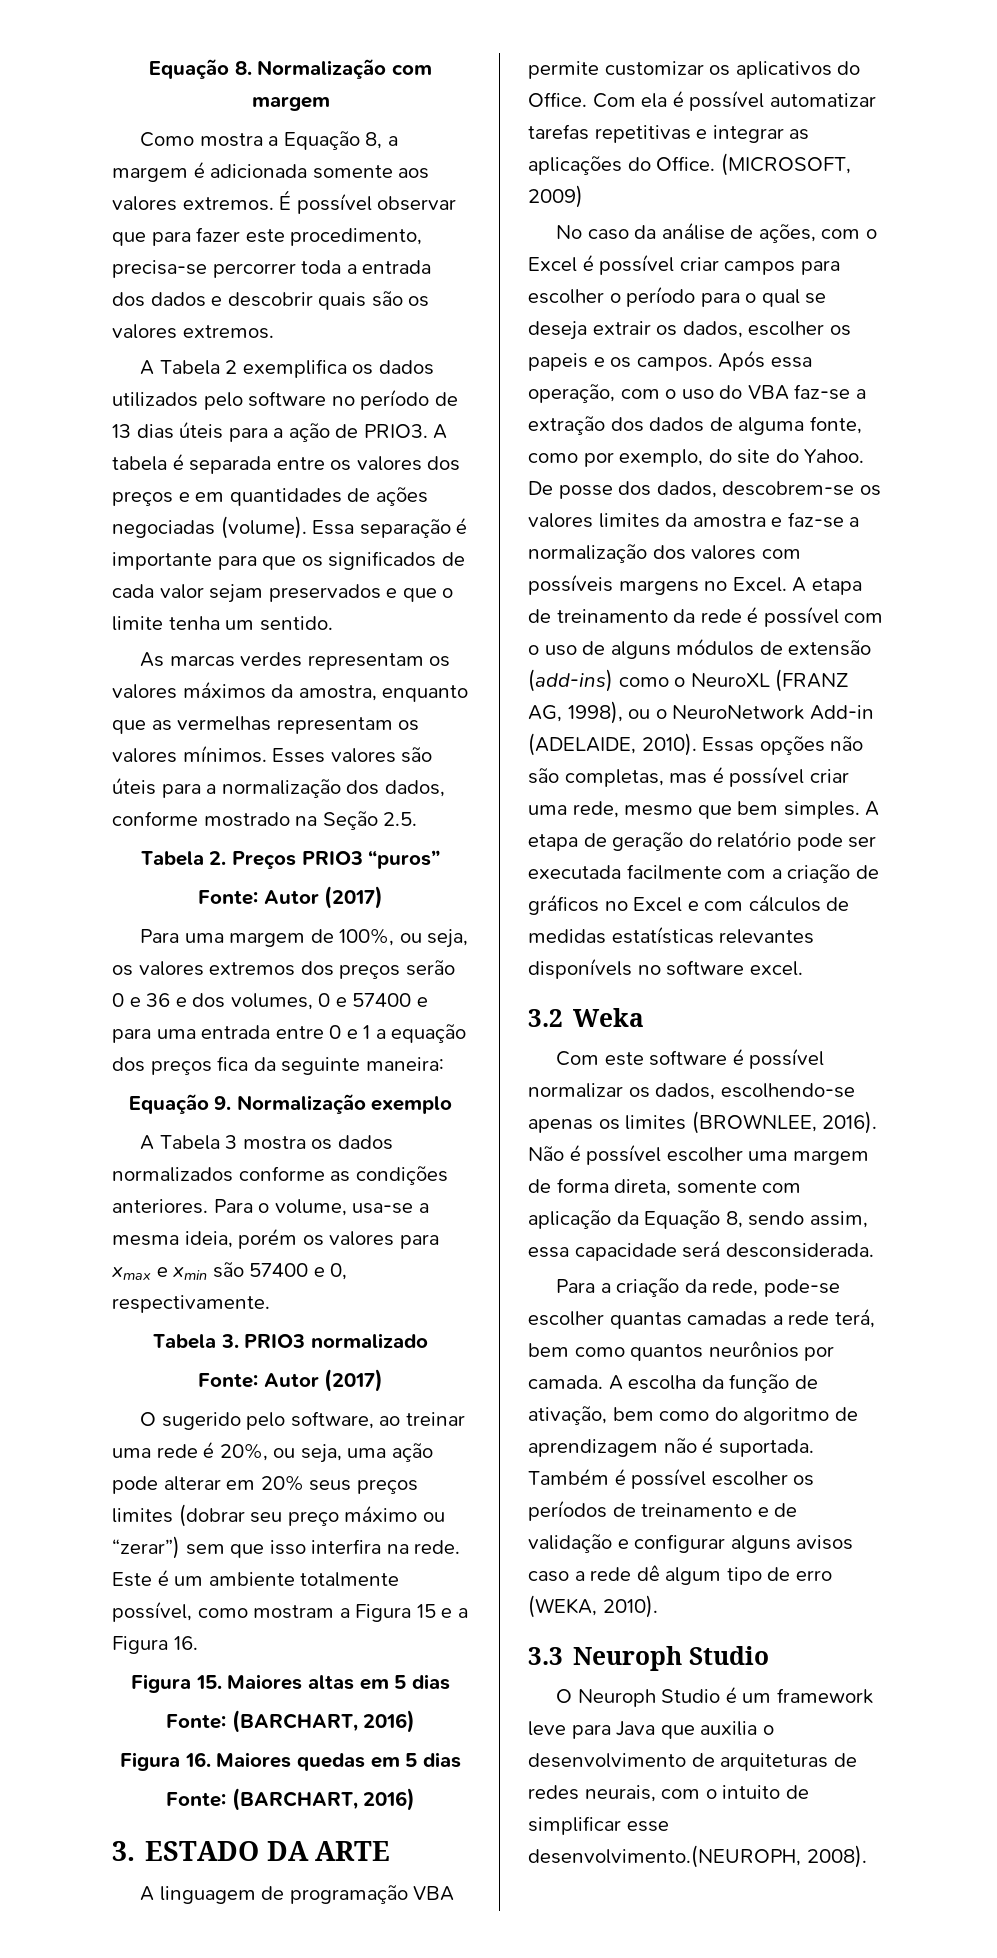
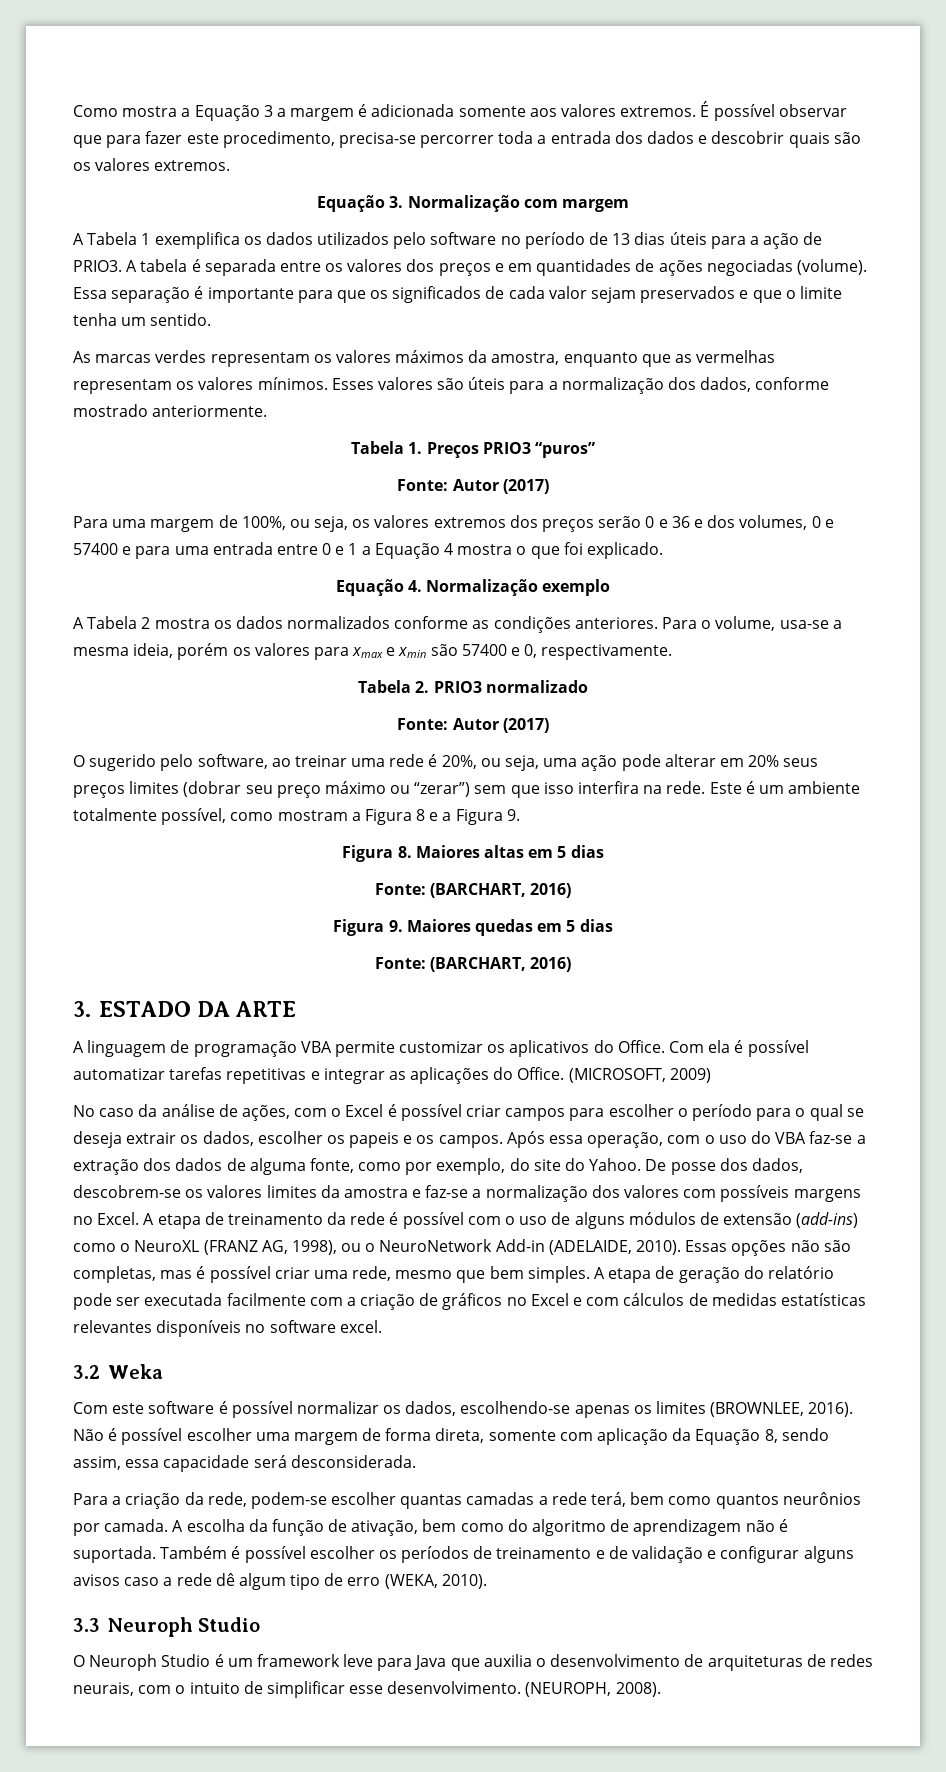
- Equação 8. Normalização com margem
- Como mostra a Equação 8, a margem é adicionada somente aos valores extremos.
+ Como mostra a Equação 3 a margem é adicionada somente aos valores extremos.
- A Tabela 2 exemplifica os dados utilizados pelo software no período de 13 dias úteis para a ação de PRIO3.
+ Equação 3. Normalização com margem
+ A Tabela 1 exemplifica os dados utilizados pelo software no período de 13 dias úteis para a ação de PRIO3.
- Esses valores são úteis para a normalização dos dados, conforme mostrado na Seção 2.5.
- Tabela 2. Preços PRIO3 “puros”
+ Esses valores são úteis para a normalização dos dados, conforme mostrado anteriormente.
+ Tabela 1. Preços PRIO3 “puros”
- Para uma margem de 100%, ou seja, os valores extremos dos preços serão 0 e 36 e dos volumes, 0 e 57400 e para uma entrada entre 0 e 1 a equação dos preços fica da seguinte maneira:
- Equação 9. Normalização exemplo
+ Para uma margem de 100%, ou seja, os valores extremos dos preços serão 0 e 36 e dos volumes, 0 e 57400 e para uma entrada entre 0 e 1 a Equação 4 mostra o que foi explicado.
+ Equação 4. Normalização exemplo
- A Tabela 3 mostra os dados normalizados conforme as condições anteriores.
+ A Tabela 2 mostra os dados normalizados conforme as condições anteriores.
- Tabela 3. PRIO3 normalizado
+ Tabela 2. PRIO3 normalizado
- Este é um ambiente totalmente possível, como mostram a Figura 15 e a Figura 16.
- Figura 15. Maiores altas em 5 dias
+ Este é um ambiente totalmente possível, como mostram a Figura 8 e a Figura 9.
+ Figura 8. Maiores altas em 5 dias
- Figura 16. Maiores quedas em 5 dias
+ Figura 9. Maiores quedas em 5 dias
- A etapa de geração do relatório pode ser executada facilmente com a criação de gráficos no Excel e com cálculos de medidas estatísticas relevantes disponívels no software excel.
+ A etapa de geração do relatório pode ser executada facilmente com a criação de gráficos no Excel e com cálculos de medidas estatísticas relevantes disponíveis no software excel.
- Para a criação da rede, pode-se escolher quantas camadas a rede terá, bem como quantos neurônios por camada.
+ Para a criação da rede, podem-se escolher quantas camadas a rede terá, bem como quantos neurônios por camada.
- O Neuroph Studio é um framework leve para Java que auxilia o desenvolvimento de arquiteturas de redes neurais, com o intuito de simplificar esse desenvolvimento.(NEUROPH, 2008).
+ O Neuroph Studio é um framework leve para Java que auxilia o desenvolvimento de arquiteturas de redes neurais, com o intuito de simplificar esse desenvolvimento. (NEUROPH, 2008).

